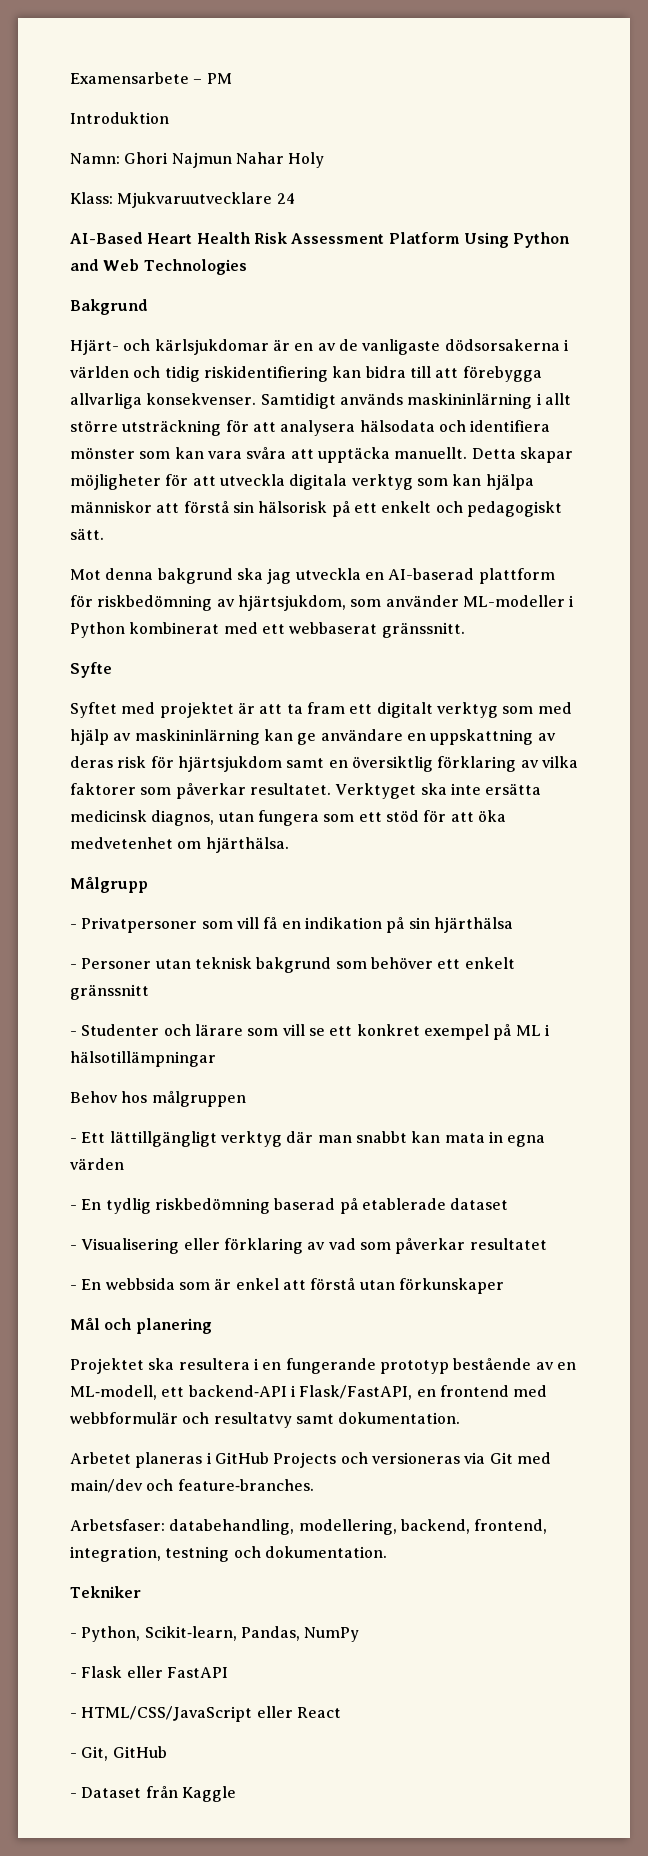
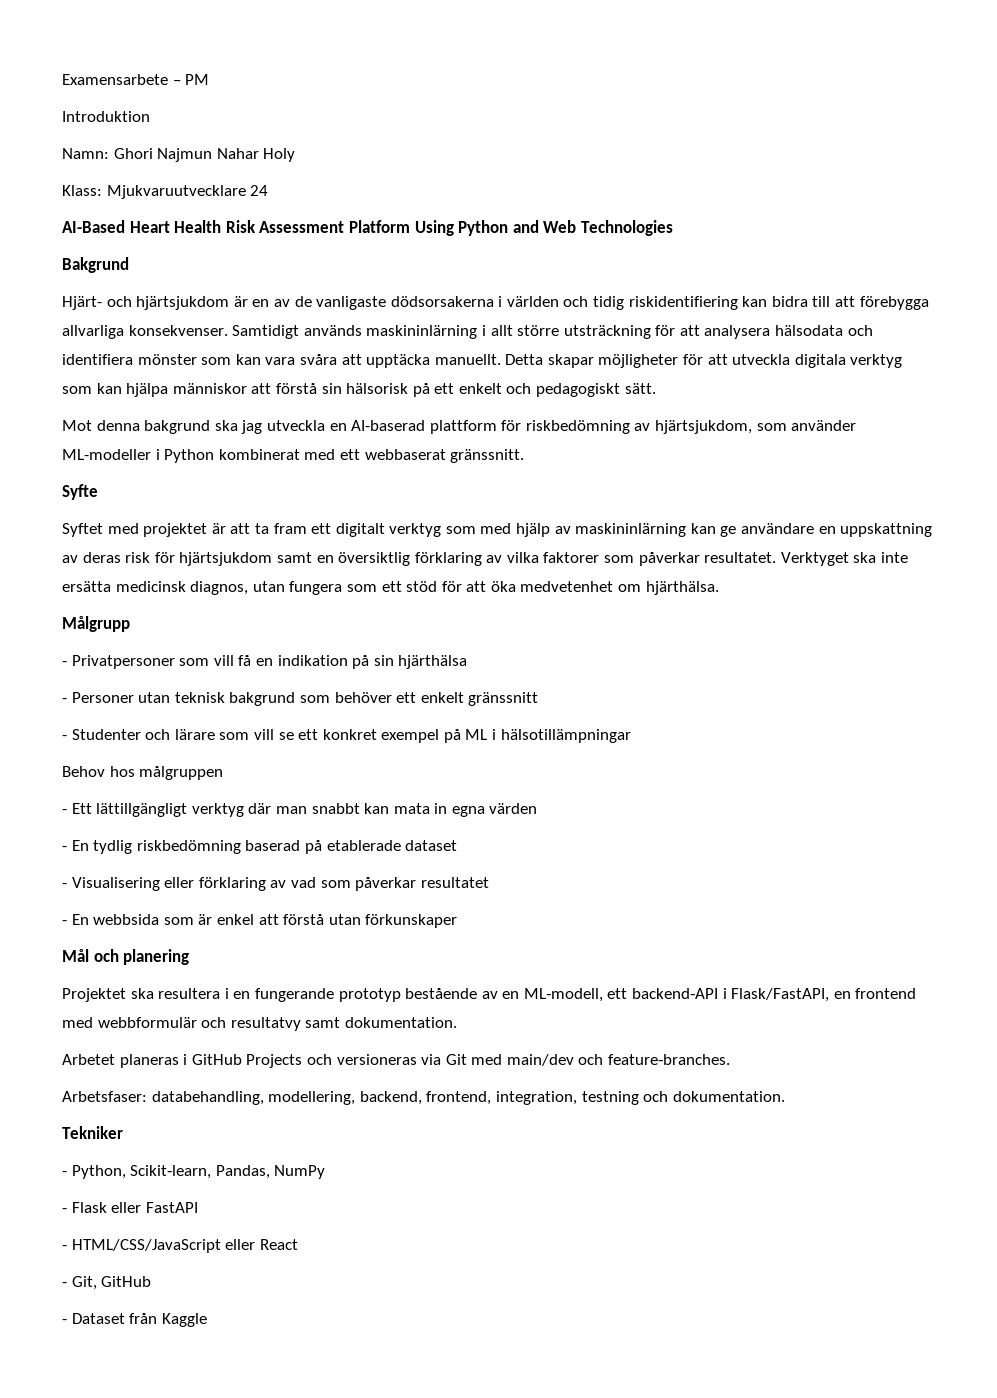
- Hjärt- och kärlsjukdomar är en av de vanligaste dödsorsakerna i världen och tidig riskidentifiering kan bidra till att förebygga allvarliga konsekvenser.
+ Hjärt- och hjärtsjukdom är en av de vanligaste dödsorsakerna i världen och tidig riskidentifiering kan bidra till att förebygga allvarliga konsekvenser.

